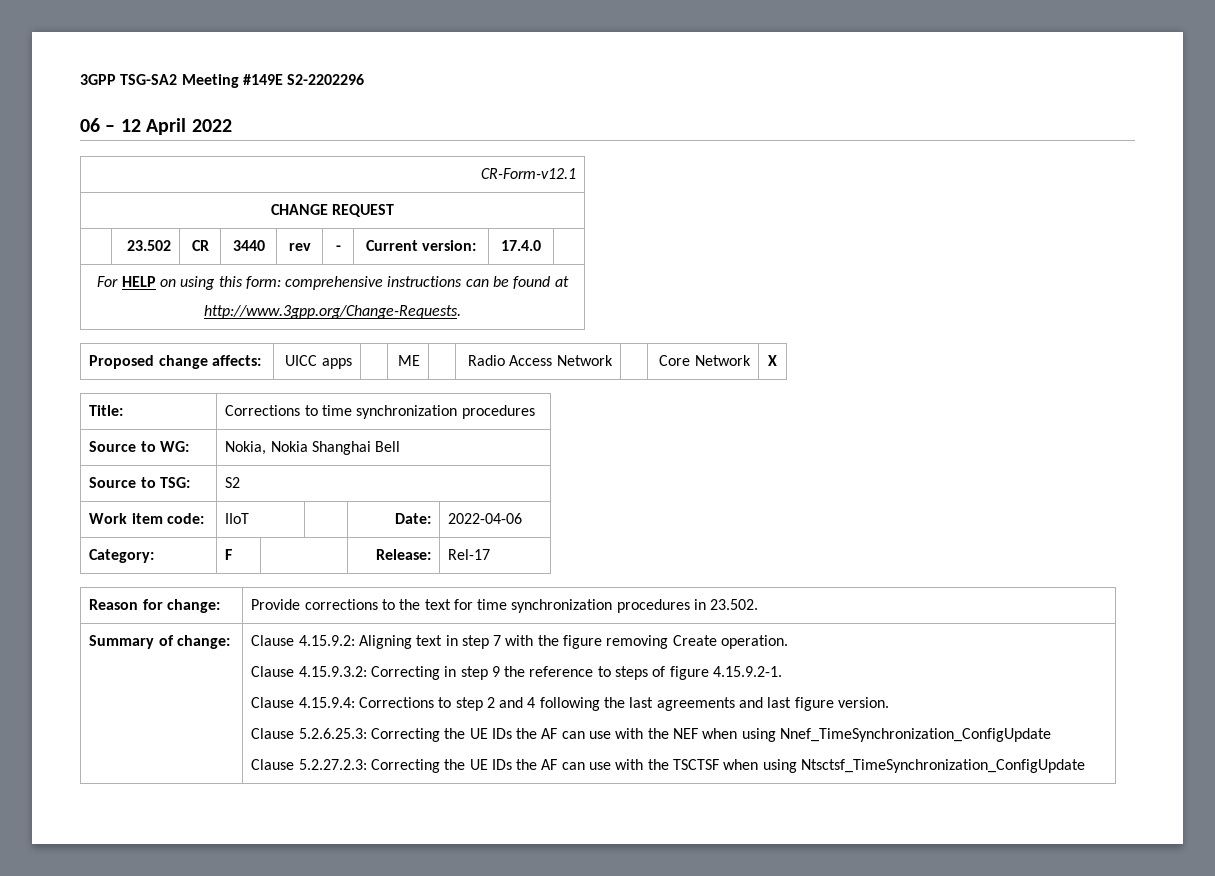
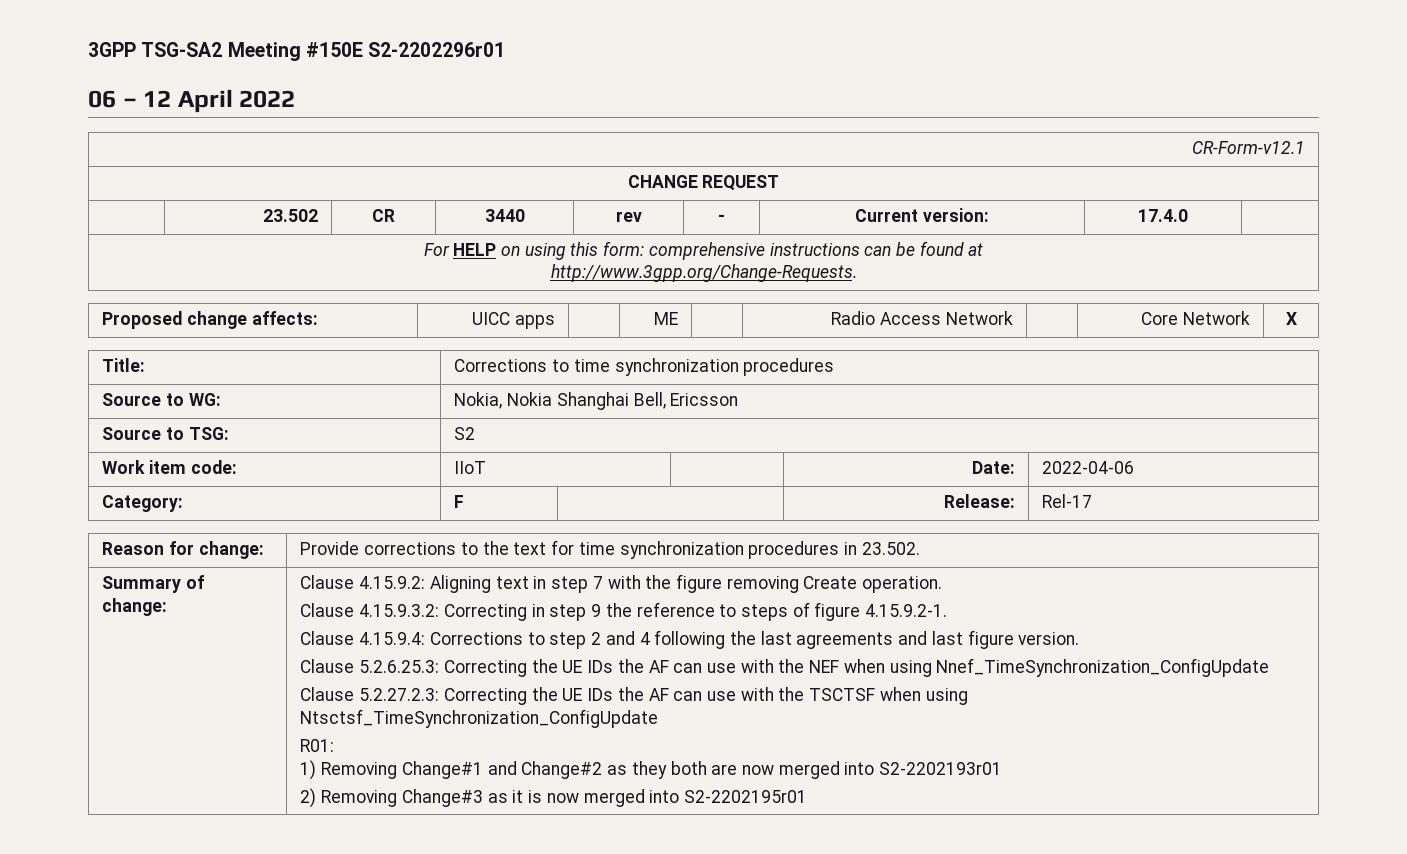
- 3GPP TSG-SA2 Meeting #149E S2-2202296
+ 3GPP TSG-SA2 Meeting #150E S2-2202296r01
- Source to WG: | Nokia, Nokia Shanghai Bell
+ Source to WG: | Nokia, Nokia Shanghai Bell, Ericsson
+ R01:
+ 1) Removing Change#1 and Change#2 as they both are now merged into S2-2202193r01
+ 2) Removing Change#3 as it is now merged into S2-2202195r01

